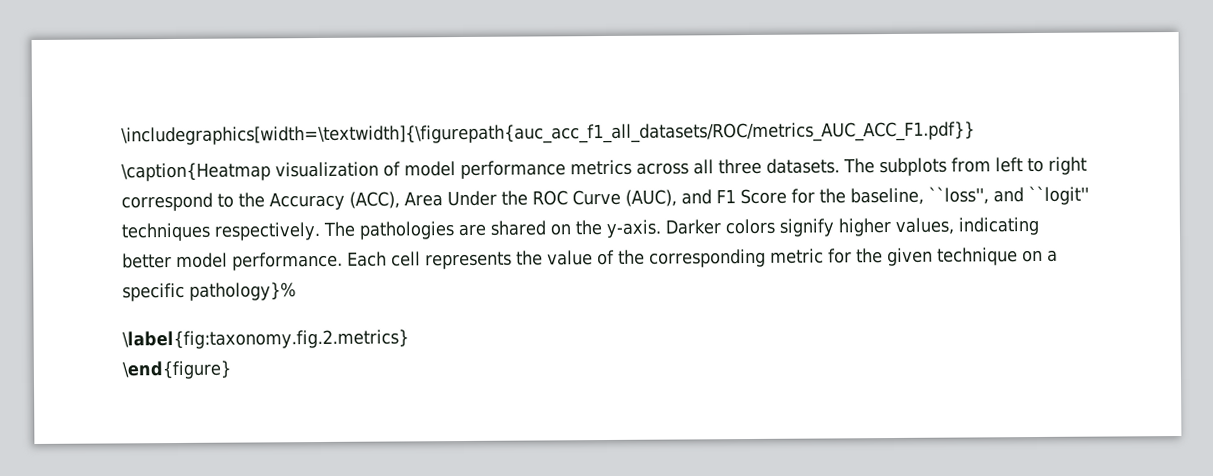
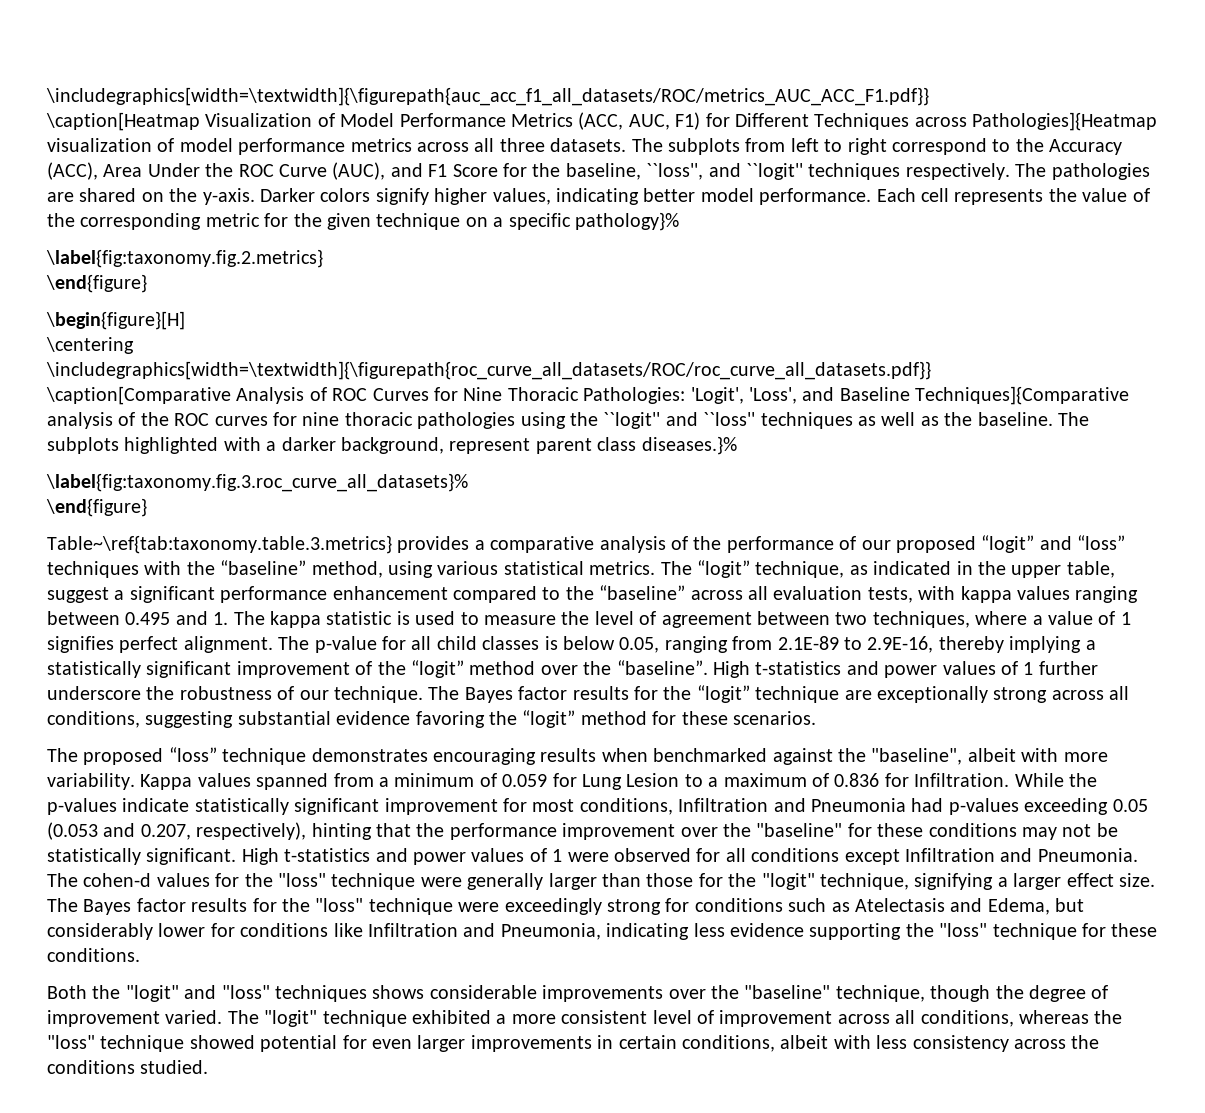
- \caption{Heatmap visualization of model performance metrics across all three datasets.
+ \caption[Heatmap Visualization of Model Performance Metrics (ACC, AUC, F1) for Different Techniques across Pathologies]{Heatmap visualization of model performance metrics across all three datasets.
+ \begin{figure}[H]
+ \centering
+ \includegraphics[width=\textwidth]{\figurepath{roc_curve_all_datasets/ROC/roc_curve_all_datasets.pdf}}
+ \caption[Comparative Analysis of ROC Curves for Nine Thoracic Pathologies: 'Logit', 'Loss', and Baseline Techniques]{Comparative analysis of the ROC curves for nine thoracic pathologies using the ``logit'' and ``loss'' techniques as well as the baseline. The subplots highlighted with a darker background, represent parent class diseases.}%
+ \label{fig:taxonomy.fig.3.roc_curve_all_datasets}%
+ \end{figure}
+ Table~\ref{tab:taxonomy.table.3.metrics} provides a comparative analysis of the performance of our proposed “logit” and “loss” techniques with the “baseline” method, using various statistical metrics. The “logit” technique, as indicated in the upper table, suggest a significant performance enhancement compared to the “baseline” across all evaluation tests, with kappa values ranging between 0.495 and 1. The kappa statistic is used to measure the level of agreement between two techniques, where a value of 1 signifies perfect alignment. The p-value for all child classes is below 0.05, ranging from 2.1E-89 to 2.9E-16, thereby implying a statistically significant improvement of the “logit” method over the “baseline”. High t-statistics and power values of 1 further underscore the robustness of our technique. The Bayes factor results for the “logit” technique are exceptionally strong across all conditions, suggesting substantial evidence favoring the “logit” method for these scenarios.
+ The proposed “loss” technique demonstrates encouraging results when benchmarked against the "baseline", albeit with more variability. Kappa values spanned from a minimum of 0.059 for Lung Lesion to a maximum of 0.836 for Infiltration. While the p-values indicate statistically significant improvement for most conditions, Infiltration and Pneumonia had p-values exceeding 0.05 (0.053 and 0.207, respectively), hinting that the performance improvement over the "baseline" for these conditions may not be statistically significant. High t-statistics and power values of 1 were observed for all conditions except Infiltration and Pneumonia. The cohen-d values for the "loss" technique were generally larger than those for the "logit" technique, signifying a larger effect size. The Bayes factor results for the "loss" technique were exceedingly strong for conditions such as Atelectasis and Edema, but considerably lower for conditions like Infiltration and Pneumonia, indicating less evidence supporting the "loss" technique for these conditions.
+ Both the "logit" and "loss" techniques shows considerable improvements over the "baseline" technique, though the degree of improvement varied. The "logit" technique exhibited a more consistent level of improvement across all conditions, whereas the "loss" technique showed potential for even larger improvements in certain conditions, albeit with less consistency across the conditions studied.

